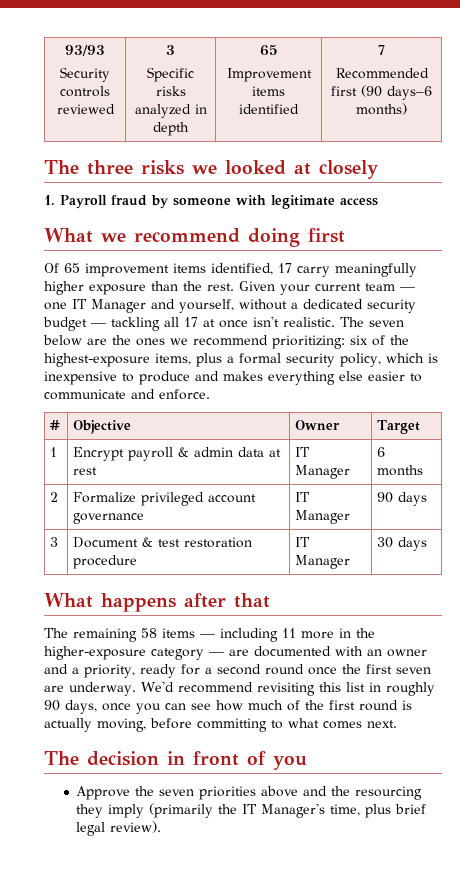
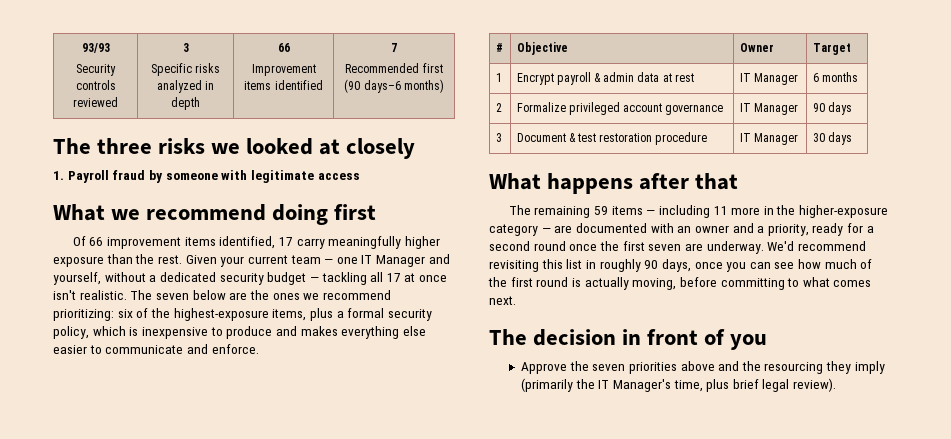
  93/93
  Security controls reviewed | 3
- Specific risks analyzed in depth | 65
+ Specific risks analyzed in depth | 66
- Of 65 improvement items identified, 17 carry meaningfully higher exposure than the rest.
+ Of 66 improvement items identified, 17 carry meaningfully higher exposure than the rest.
- The remaining 58 items — including 11 more in the higher-exposure category — are documented with an owner and a priority, ready for a second round once the first seven are underway.
+ The remaining 59 items — including 11 more in the higher-exposure category — are documented with an owner and a priority, ready for a second round once the first seven are underway.

